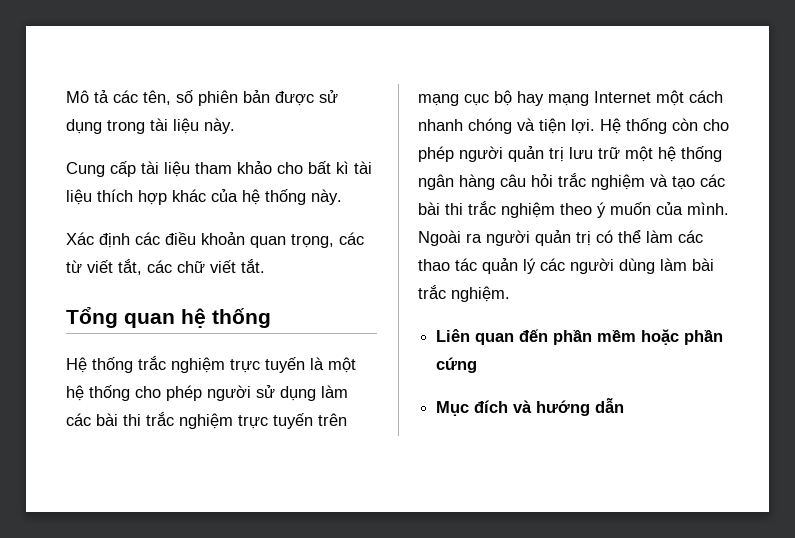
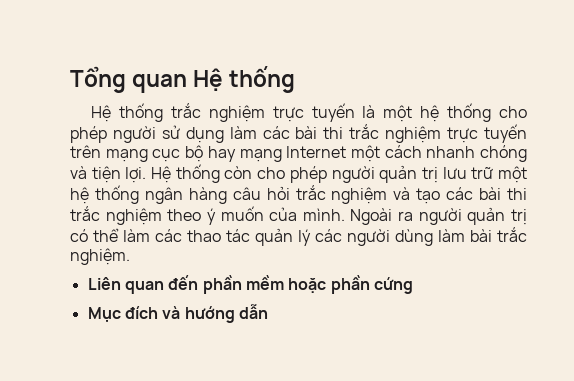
- Mô tả các tên, số phiên bản được sử dụng trong tài liệu này.
- Cung cấp tài liệu tham khảo cho bất kì tài liệu thích hợp khác của hệ thống này.
- Xác định các điều khoản quan trọng, các từ viết tắt, các chữ viết tắt.
- Tổng quan hệ thống
+ Tổng quan Hệ thống

